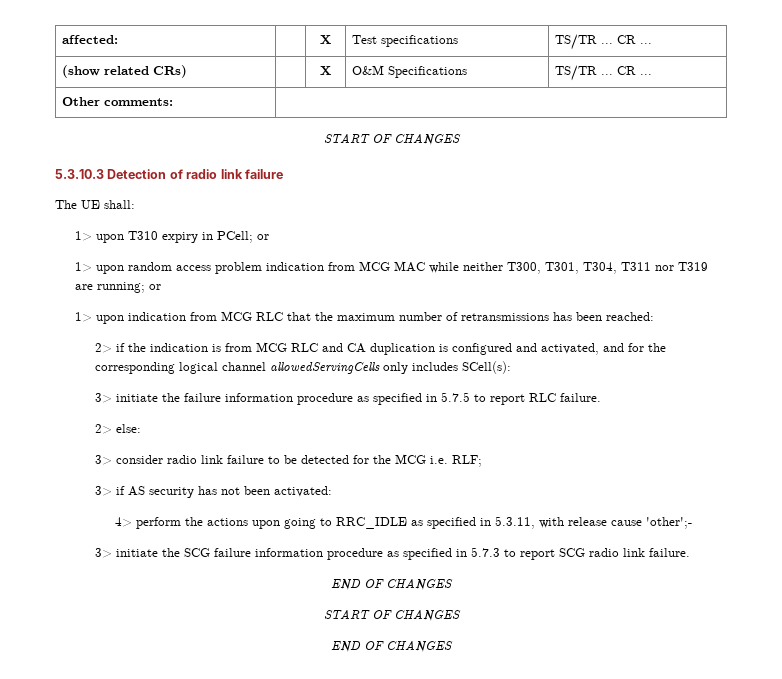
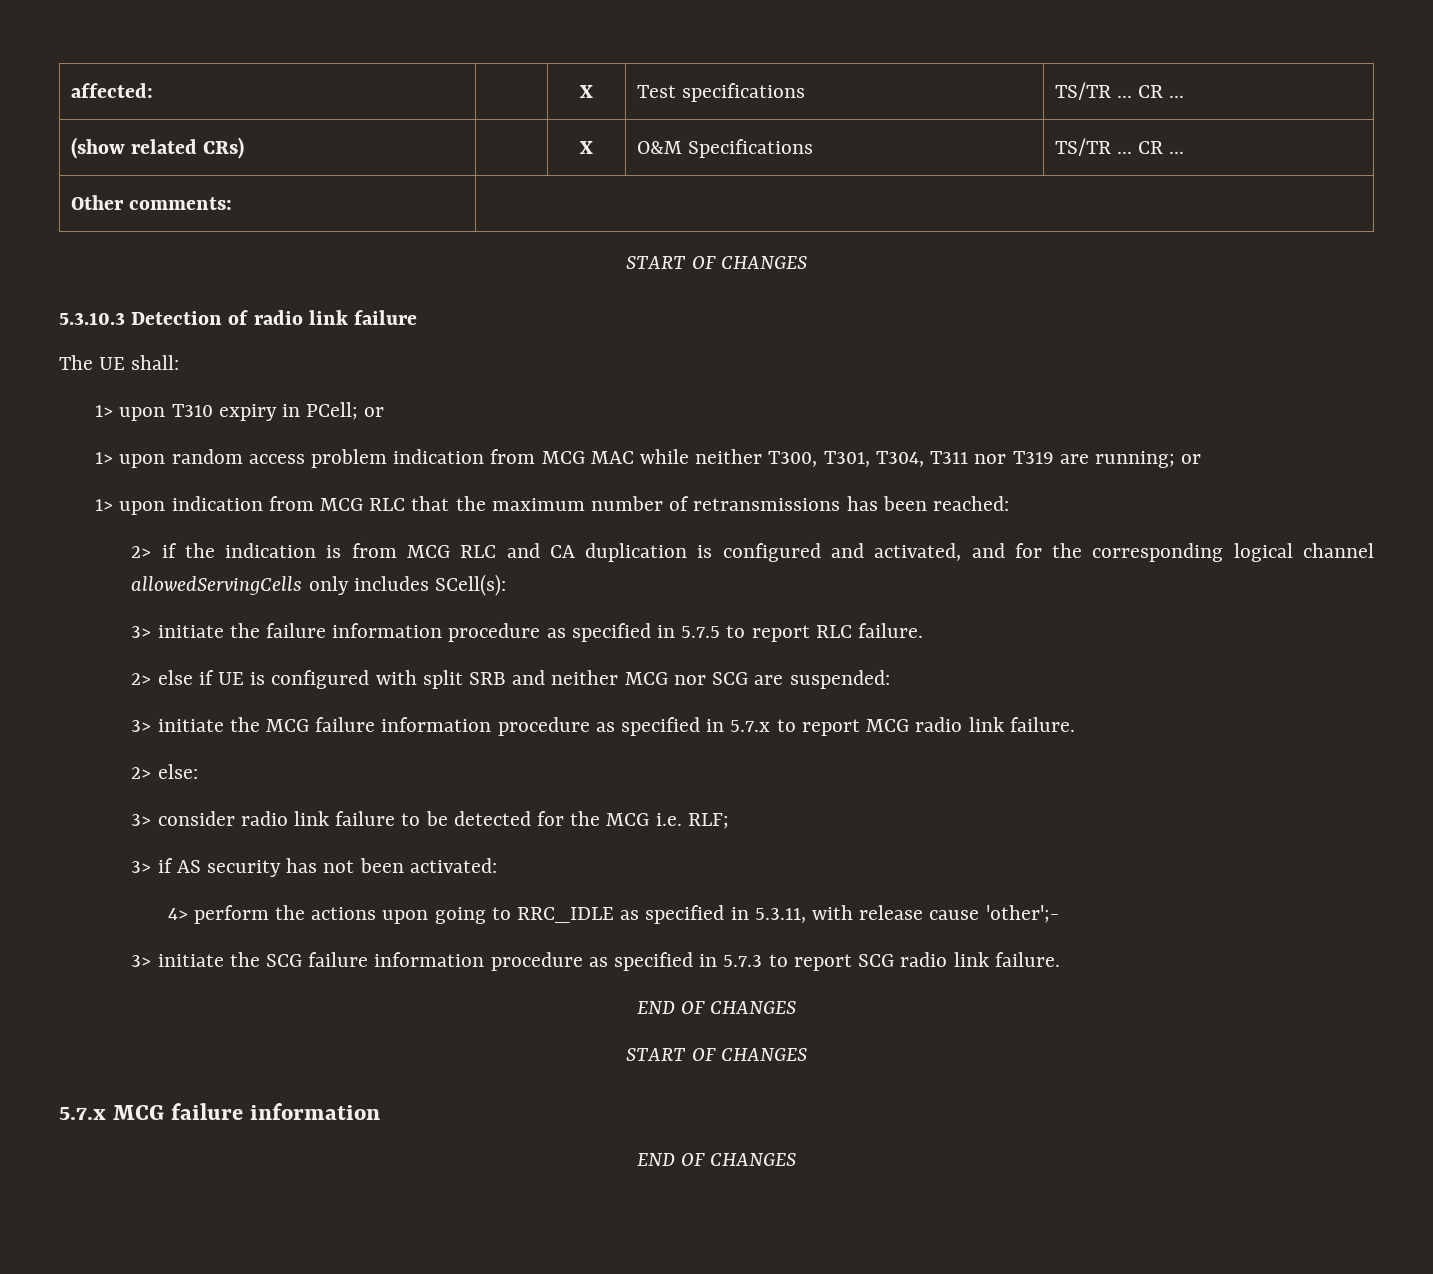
+ 2> else if UE is configured with split SRB and neither MCG nor SCG are suspended:
+ 3> initiate the MCG failure information procedure as specified in 5.7.x to report MCG radio link failure.
+ 5.7.x MCG failure information

